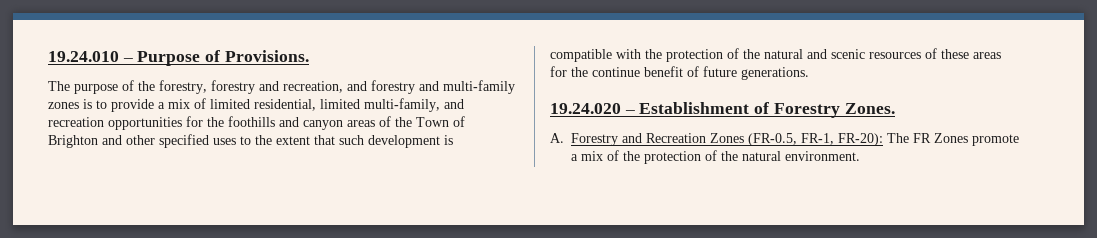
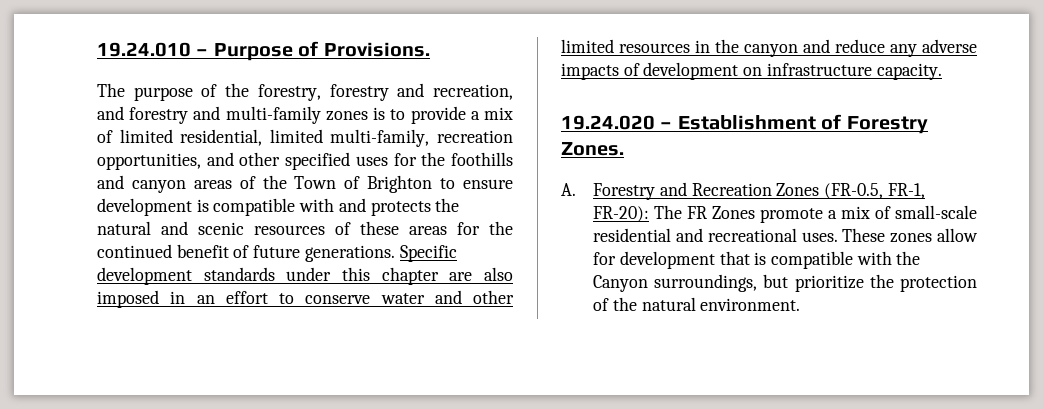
- The purpose of the forestry, forestry and recreation, and forestry and multi-family zones is to provide a mix of limited residential, limited multi-family, and recreation opportunities for the foothills and canyon areas of the Town of Brighton and other specified uses to the extent that such development is compatible with the protection of the natural and scenic resources of these areas for the continue benefit of future generations.
+ The purpose of the forestry, forestry and recreation, and forestry and multi-family zones is to provide a mix of limited residential, limited multi-family, recreation opportunities, and other specified uses for the foothills and canyon areas of the Town of Brighton to ensure development is compatible with and protects the natural and scenic resources of these areas for the continued benefit of future generations. Specific development standards under this chapter are also imposed in an effort to conserve water and other limited resources in the canyon and reduce any adverse impacts of development on infrastructure capacity.
- A. Forestry and Recreation Zones (FR-0.5, FR-1, FR-20): The FR Zones promote a mix of the protection of the natural environment.
+ A. Forestry and Recreation Zones (FR-0.5, FR-1, FR-20): The FR Zones promote a mix of small-scale residential and recreational uses. These zones allow for development that is compatible with the Canyon surroundings, but prioritize the protection of the natural environment.

